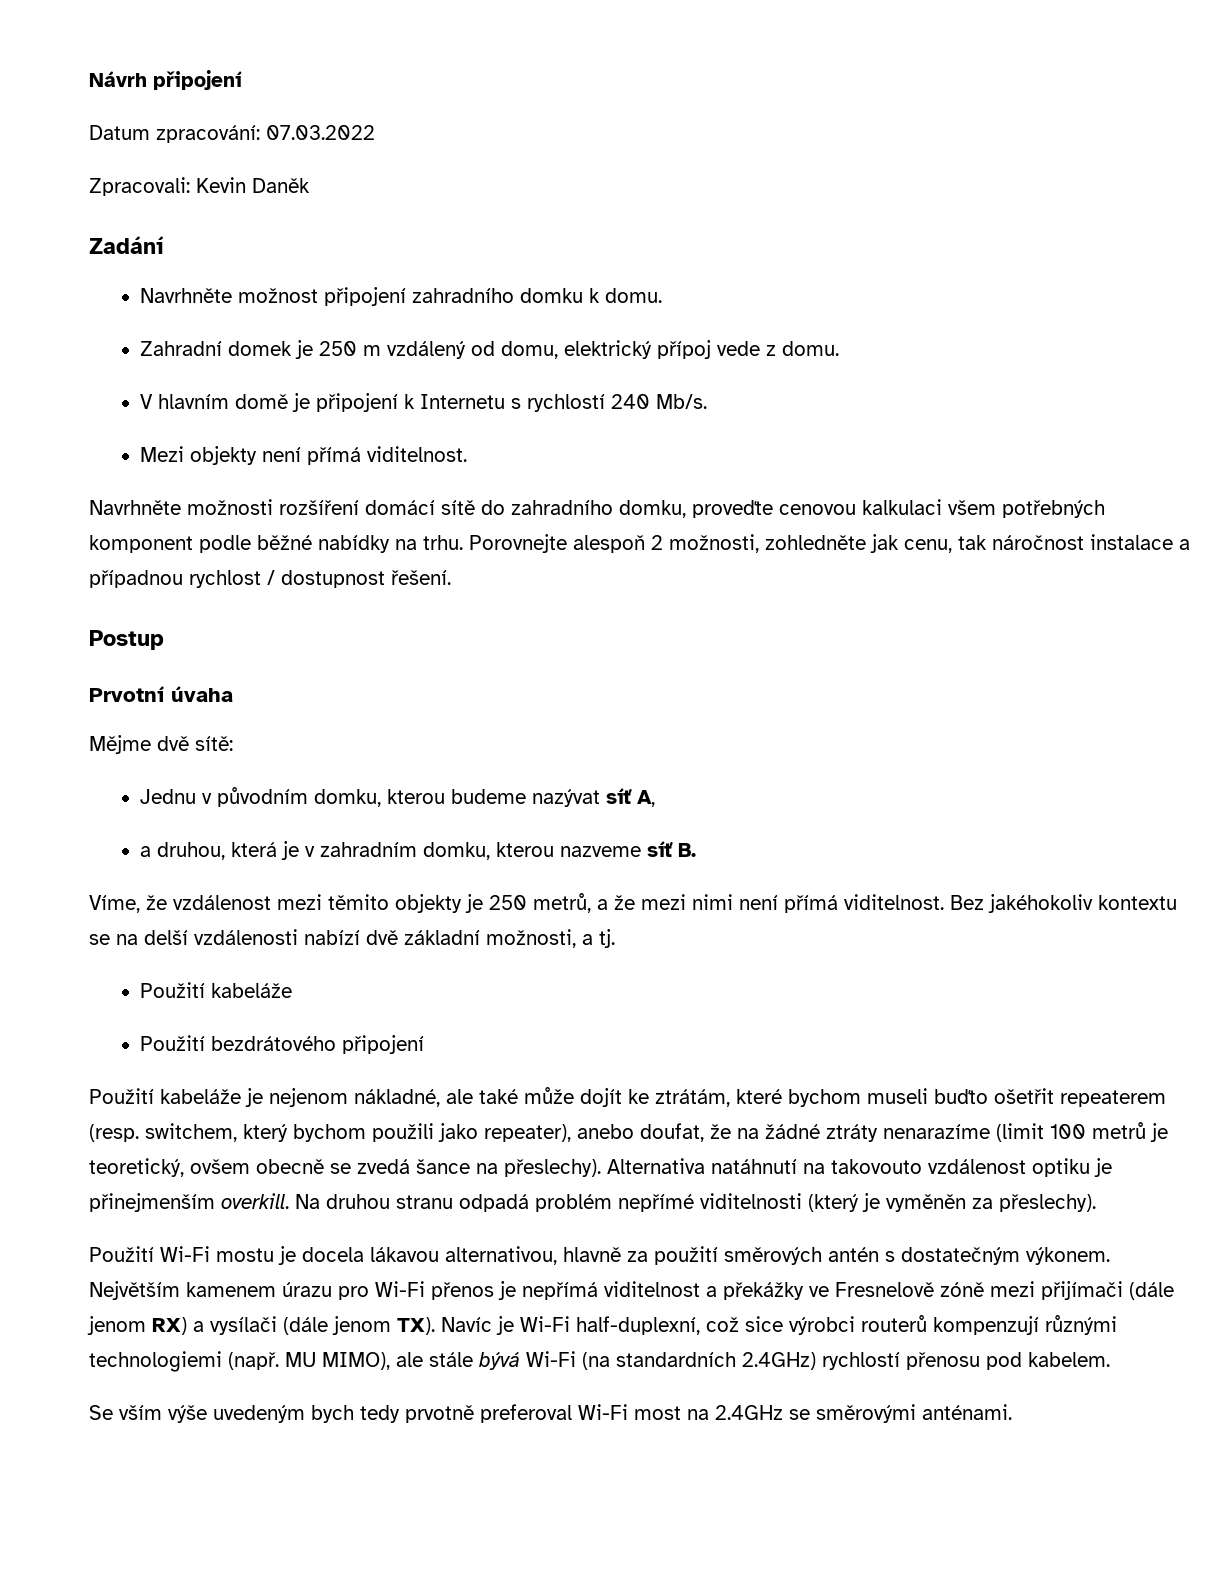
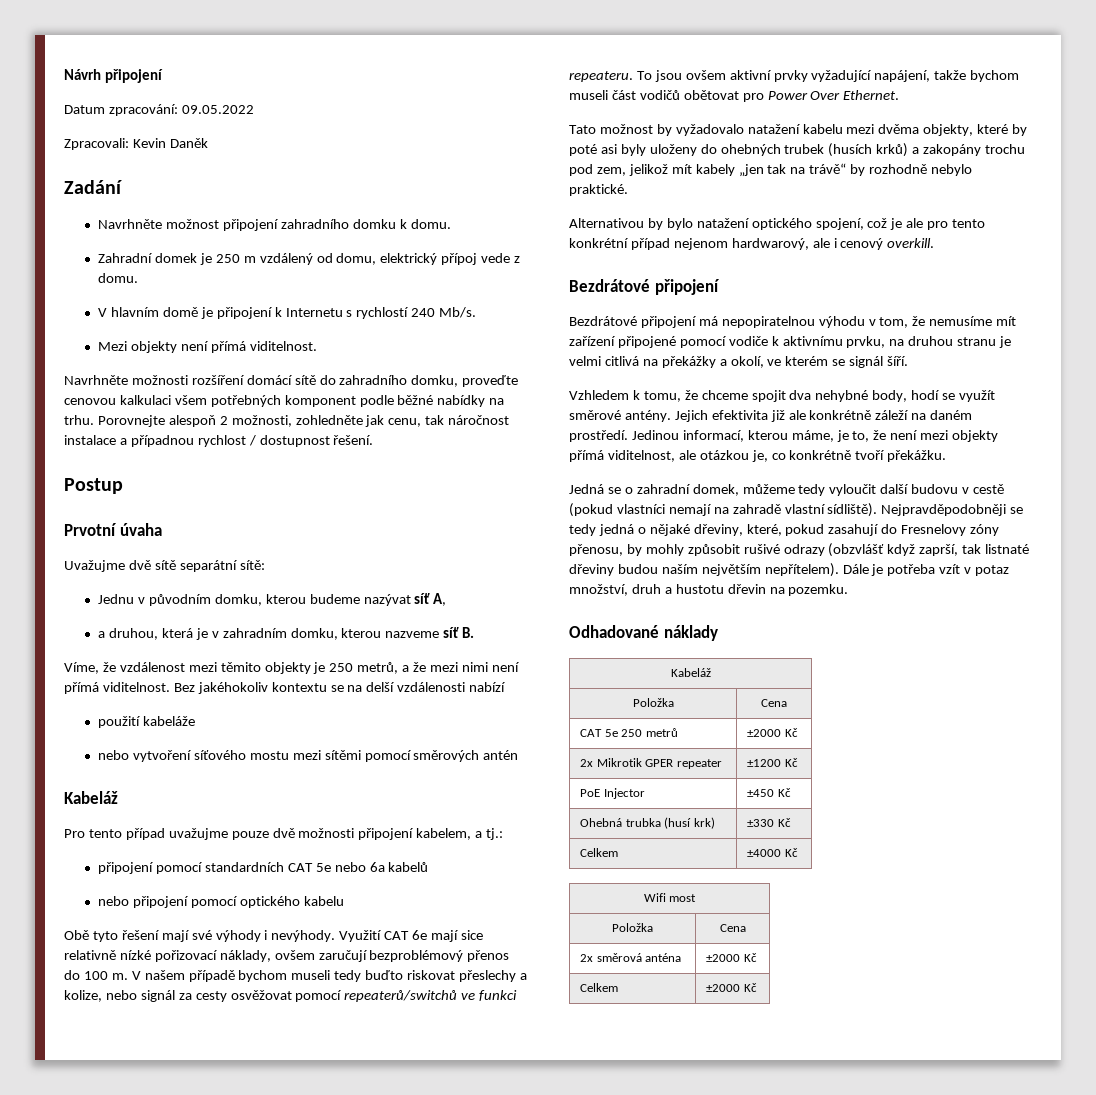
- Datum zpracování: 07.03.2022
+ Datum zpracování: 09.05.2022
- Mějme dvě sítě:
+ Uvažujme dvě sítě separátní sítě:
- Bez jakéhokoliv kontextu se na delší vzdálenosti nabízí dvě základní možnosti, a tj.
- Použití kabeláže
- Použití bezdrátového připojení
- Použití kabeláže je nejenom nákladné, ale také může dojít ke ztrátám, které bychom museli buďto ošetřit repeaterem (resp. switchem, který bychom použili jako repeater), anebo doufat, že na žádné ztráty nenarazíme (limit 100 metrů je teoretický, ovšem obecně se zvedá šance na přeslechy). Alternativa natáhnutí na takovouto vzdálenost optiku je přinejmenším overkill. Na druhou stranu odpadá problém nepřímé viditelnosti (který je vyměněn za přeslechy).
- Použití Wi-Fi mostu je docela lákavou alternativou, hlavně za použití směrových antén s dostatečným výkonem. Největším kamenem úrazu pro Wi-Fi přenos je nepřímá viditelnost a překážky ve Fresnelově zóně mezi přijímači (dále jenom RX) a vysílači (dále jenom TX). Navíc je Wi-Fi half-duplexní, což sice výrobci routerů kompenzují různými technologiemi (např. MU MIMO), ale stále bývá Wi-Fi (na standardních 2.4GHz) rychlostí přenosu pod kabelem.
- Se vším výše uvedeným bych tedy prvotně preferoval Wi-Fi most na 2.4GHz se směrovými anténami.
+ Bez jakéhokoliv kontextu se na delší vzdálenosti nabízí
+ použití kabeláže
+ nebo vytvoření síťového mostu mezi sítěmi pomocí směrových antén
+ Kabeláž
+ Pro tento případ uvažujme pouze dvě možnosti připojení kabelem, a tj.:
+ připojení pomocí standardních CAT 5e nebo 6a kabelů
+ nebo připojení pomocí optického kabelu
+ Obě tyto řešení mají své výhody i nevýhody. Využití CAT 6e mají sice relativně nízké pořizovací náklady, ovšem zaručují bezproblémový přenos do 100 m. V našem případě bychom museli tedy buďto riskovat přeslechy a kolize, nebo signál za cesty osvěžovat pomocí repeaterů/switchů ve funkci repeateru. To jsou ovšem aktivní prvky vyžadující napájení, takže bychom museli část vodičů obětovat pro Power Over Ethernet.
+ Tato možnost by vyžadovalo natažení kabelu mezi dvěma objekty, které by poté asi byly uloženy do ohebných trubek (husích krků) a zakopány trochu pod zem, jelikož mít kabely „jen tak na trávě“ by rozhodně nebylo praktické.
+ Alternativou by bylo natažení optického spojení, což je ale pro tento konkrétní případ nejenom hardwarový, ale i cenový overkill.
+ Bezdrátové připojení
+ Bezdrátové připojení má nepopiratelnou výhodu v tom, že nemusíme mít zařízení připojené pomocí vodiče k aktivnímu prvku, na druhou stranu je velmi citlivá na překážky a okolí, ve kterém se signál šíří.
+ Vzhledem k tomu, že chceme spojit dva nehybné body, hodí se využít směrové antény. Jejich efektivita již ale konkrétně záleží na daném prostředí. Jedinou informací, kterou máme, je to, že není mezi objekty přímá viditelnost, ale otázkou je, co konkrétně tvoří překážku.
+ Jedná se o zahradní domek, můžeme tedy vyloučit další budovu v cestě (pokud vlastníci nemají na zahradě vlastní sídliště). Nejpravděpodobněji se tedy jedná o nějaké dřeviny, které, pokud zasahují do Fresnelovy zóny přenosu, by mohly způsobit rušivé odrazy (obzvlášť když zaprší, tak listnaté dřeviny budou naším největším nepřítelem). Dále je potřeba vzít v potaz množství, druh a hustotu dřevin na pozemku.
+ Odhadované náklady
+ Kabeláž
+ Položka | Cena
+ CAT 5e 250 metrů | ±2000 Kč
+ 2x Mikrotik GPER repeater | ±1200 Kč
+ PoE Injector | ±450 Kč
+ Ohebná trubka (husí krk) | ±330 Kč
+ Celkem | ±4000 Kč
+ Wifi most
+ Položka | Cena
+ 2x směrová anténa | ±2000 Kč
+ Celkem | ±2000 Kč

